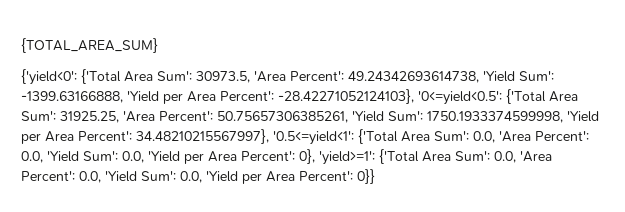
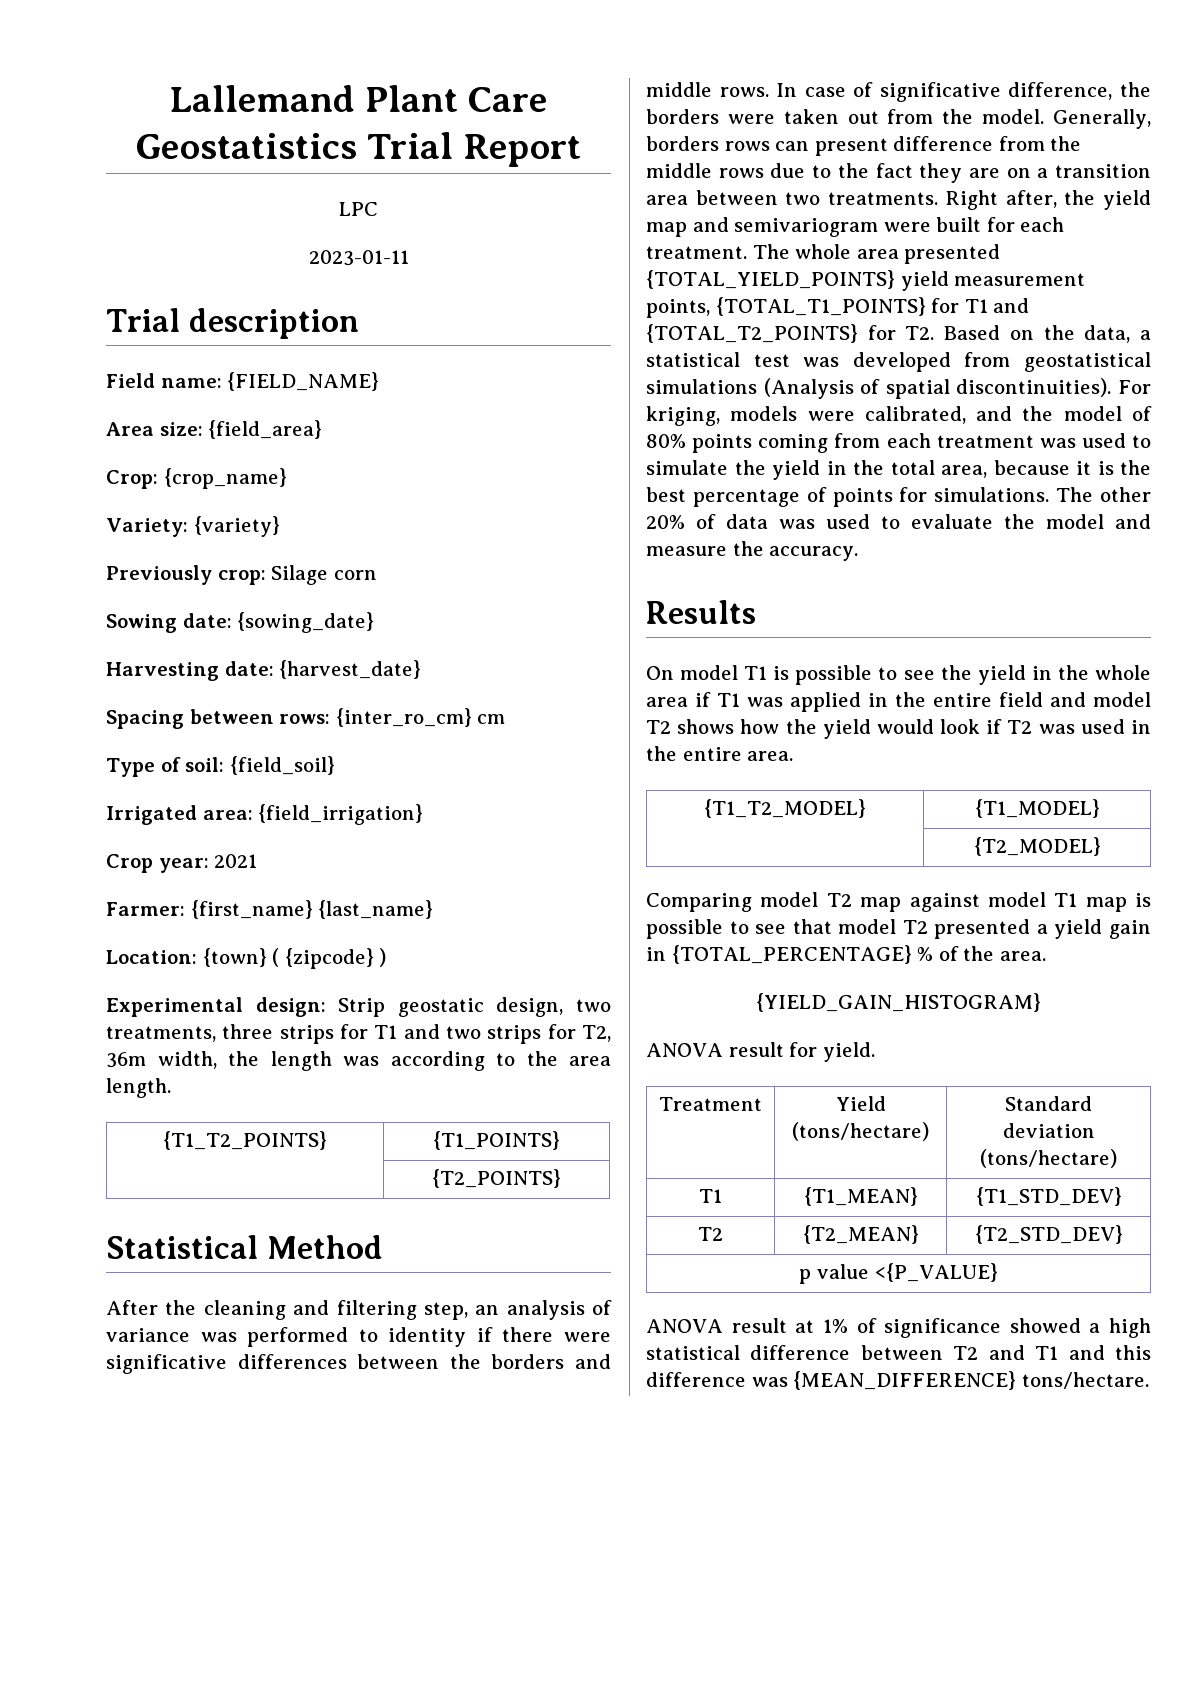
- {TOTAL_AREA_SUM}
- {'yield<0': {'Total Area Sum': 30973.5, 'Area Percent': 49.24342693614738, 'Yield Sum': -1399.63166888, 'Yield per Area Percent': -28.42271052124103}, '0<=yield<0.5': {'Total Area Sum': 31925.25, 'Area Percent': 50.75657306385261, 'Yield Sum': 1750.1933374599998, 'Yield per Area Percent': 34.48210215567997}, '0.5<=yield<1': {'Total Area Sum': 0.0, 'Area Percent': 0.0, 'Yield Sum': 0.0, 'Yield per Area Percent': 0}, 'yield>=1': {'Total Area Sum': 0.0, 'Area Percent': 0.0, 'Yield Sum': 0.0, 'Yield per Area Percent': 0}}
+ Lallemand Plant Care Geostatistics Trial Report
+ LPC
+ 2023-01-11
+ Trial description
+ Field name: {FIELD_NAME}
+ Area size: {field_area}
+ Crop: {crop_name}
+ Variety: {variety}
+ Previously crop: Silage corn
+ Sowing date: {sowing_date}
+ Harvesting date: {harvest_date}
+ Spacing between rows: {inter_ro_cm} cm
+ Type of soil: {field_soil}
+ Irrigated area: {field_irrigation}
+ Crop year: 2021
+ Farmer: {first_name} {last_name}
+ Location: {town} ( {zipcode} )
+ Experimental design: Strip geostatic design, two treatments, three strips for T1 and two strips for T2, 36m width, the length was according to the area length.
+ {T1_T2_POINTS} | {T1_POINTS}
+ | {T2_POINTS}
+ Statistical Method
+ After the cleaning and filtering step, an analysis of variance was performed to identity if there were significative differences between the borders and middle rows. In case of significative difference, the borders were taken out from the model. Generally, borders rows can present difference from the middle rows due to the fact they are on a transition area between two treatments. Right after, the yield map and semivariogram were built for each treatment. The whole area presented {TOTAL_YIELD_POINTS} yield measurement points, {TOTAL_T1_POINTS} for T1 and {TOTAL_T2_POINTS} for T2. Based on the data, a statistical test was developed from geostatistical simulations (Analysis of spatial discontinuities). For kriging, models were calibrated, and the model of 80% points coming from each treatment was used to simulate the yield in the total area, because it is the best percentage of points for simulations. The other 20% of data was used to evaluate the model and measure the accuracy.
+ Results
+ On model T1 is possible to see the yield in the whole area if T1 was applied in the entire field and model T2 shows how the yield would look if T2 was used in the entire area.
+ {T1_T2_MODEL} | {T1_MODEL}
+ | {T2_MODEL}
+ Comparing model T2 map against model T1 map is possible to see that model T2 presented a yield gain in {TOTAL_PERCENTAGE} % of the area.
+ {YIELD_GAIN_HISTOGRAM}
+ ANOVA result for yield.
+ Treatment | Yield (tons/hectare) | Standard deviation (tons/hectare)
+ T1 | {T1_MEAN} | {T1_STD_DEV}
+ T2 | {T2_MEAN} | {T2_STD_DEV}
+ p value <{P_VALUE}
+ ANOVA result at 1% of significance showed a high statistical difference between T2 and T1 and this difference was {MEAN_DIFFERENCE} tons/hectare.

